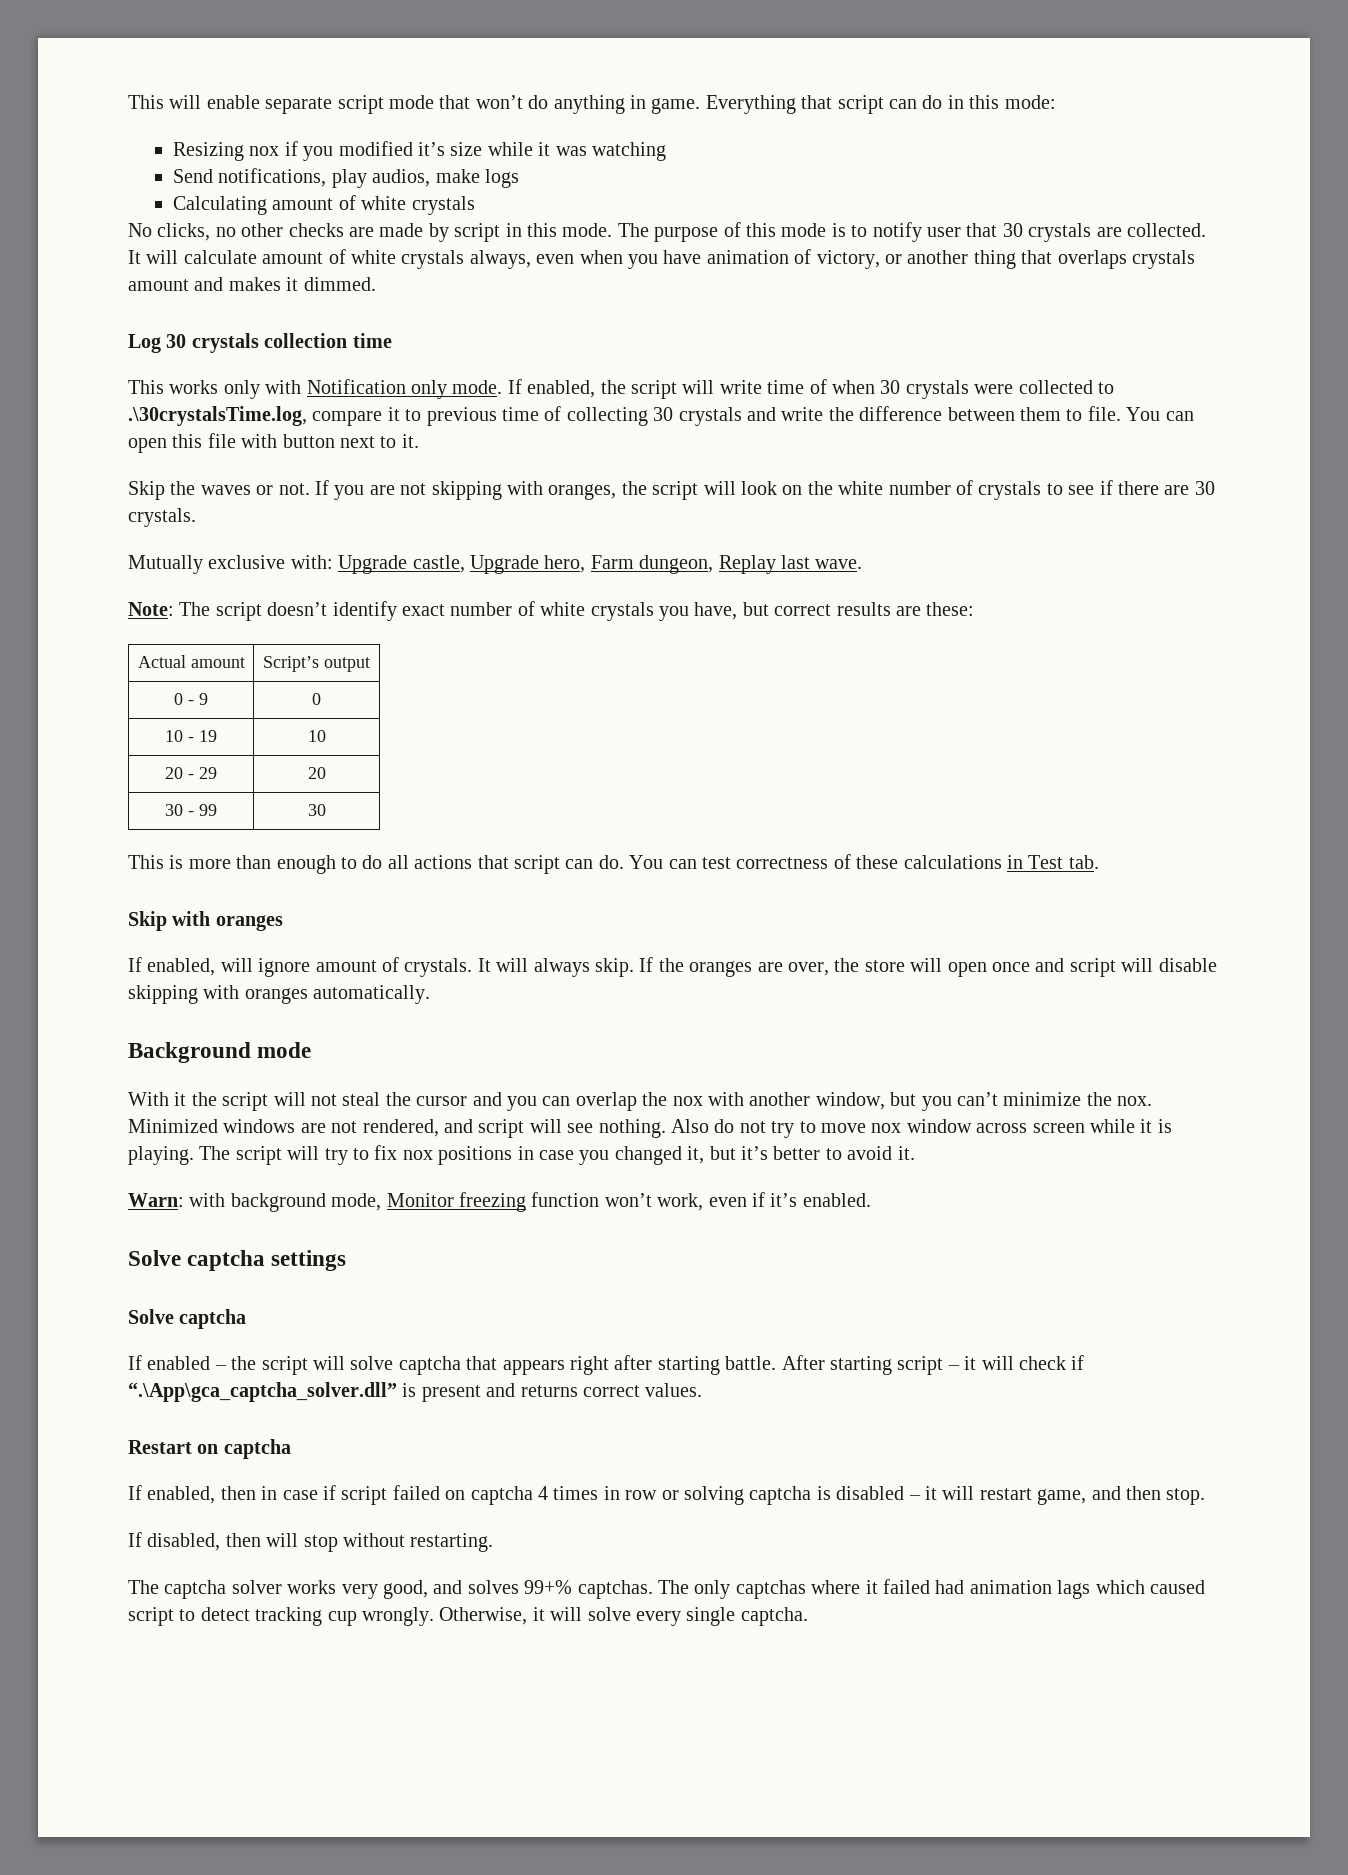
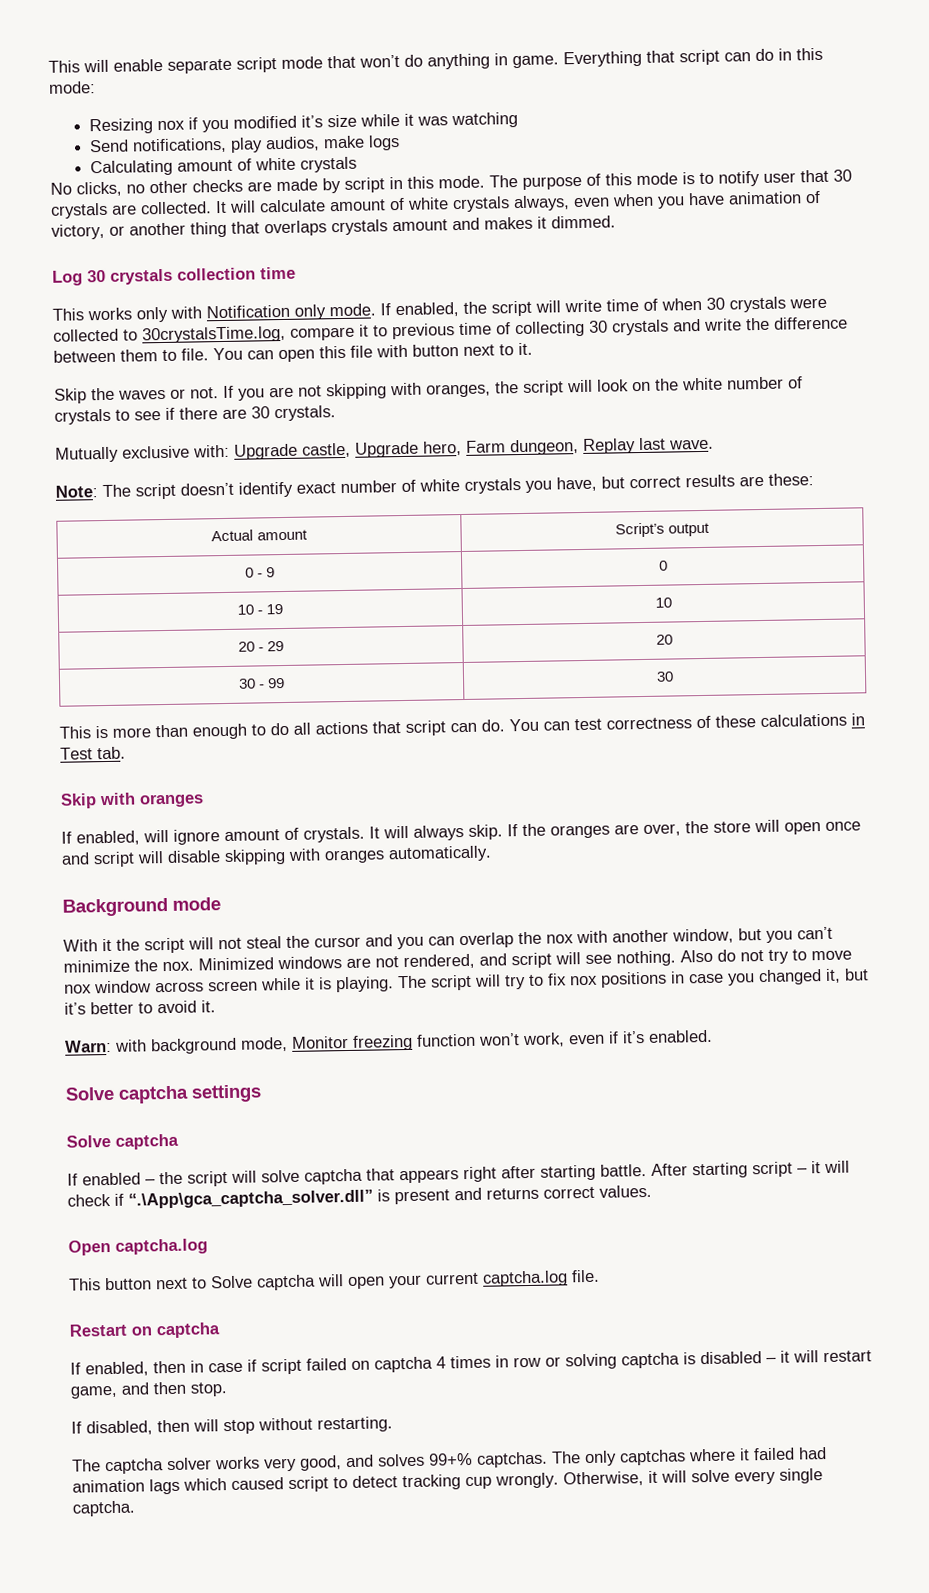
- If enabled, the script will write time of when 30 crystals were collected to .\30crystalsTime.log, compare it to previous time of collecting 30 crystals and write the difference between them to file.
+ If enabled, the script will write time of when 30 crystals were collected to 30crystalsTime.log, compare it to previous time of collecting 30 crystals and write the difference between them to file.
+ Open captcha.log
+ This button next to Solve captcha will open your current captcha.log file.

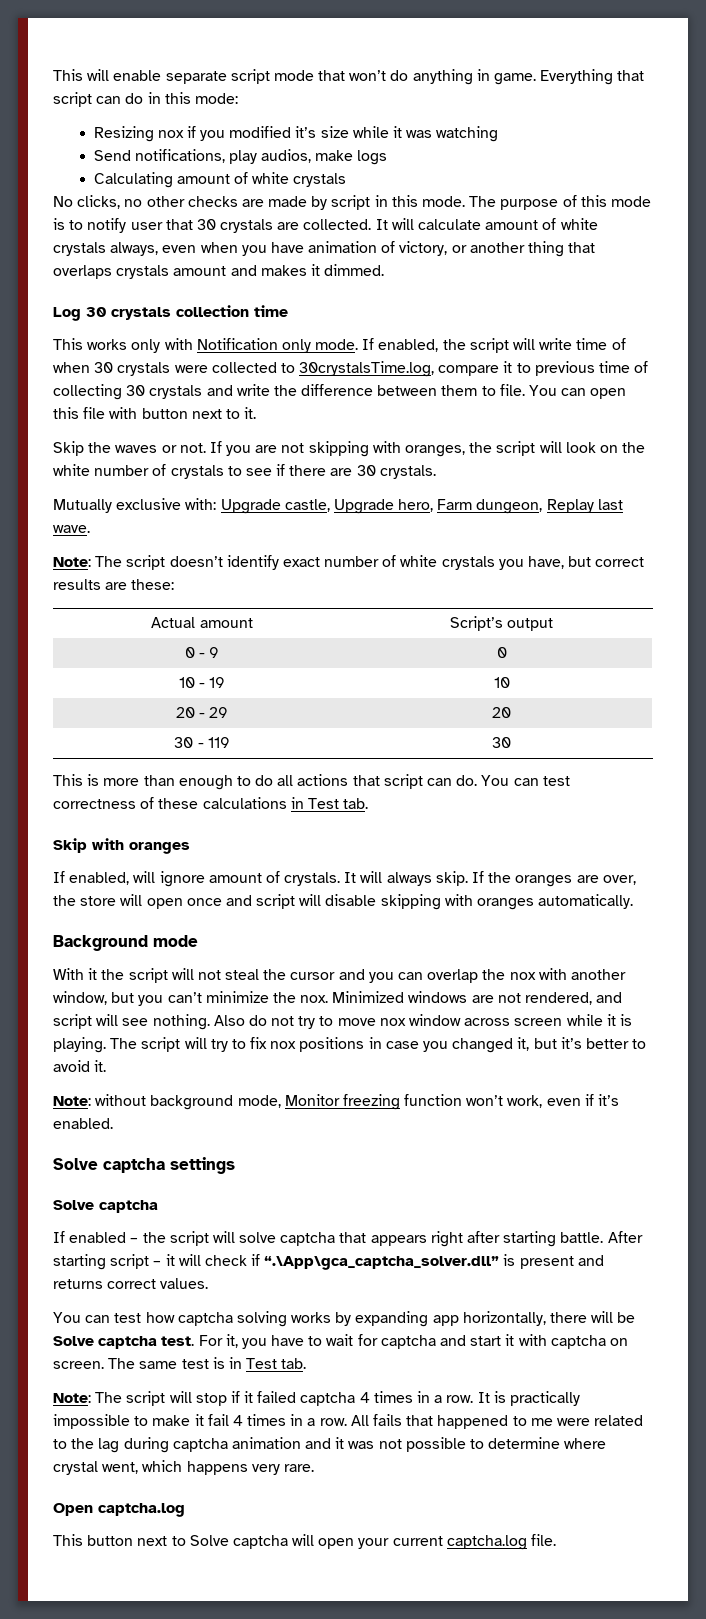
- 30 - 99 | 30
+ 30 - 119 | 30
- Warn: with background mode, Monitor freezing function won’t work, even if it’s enabled.
+ Note: without background mode, Monitor freezing function won’t work, even if it’s enabled.
+ You can test how captcha solving works by expanding app horizontally, there will be Solve captcha test. For it, you have to wait for captcha and start it with captcha on screen. The same test is in Test tab.
+ Note: The script will stop if it failed captcha 4 times in a row. It is practically impossible to make it fail 4 times in a row. All fails that happened to me were related to the lag during captcha animation and it was not possible to determine where crystal went, which happens very rare.
- Restart on captcha
- If enabled, then in case if script failed on captcha 4 times in row or solving captcha is disabled – it will restart game, and then stop.
- If disabled, then will stop without restarting.
- The captcha solver works very good, and solves 99+% captchas. The only captchas where it failed had animation lags which caused script to detect tracking cup wrongly. Otherwise, it will solve every single captcha.

